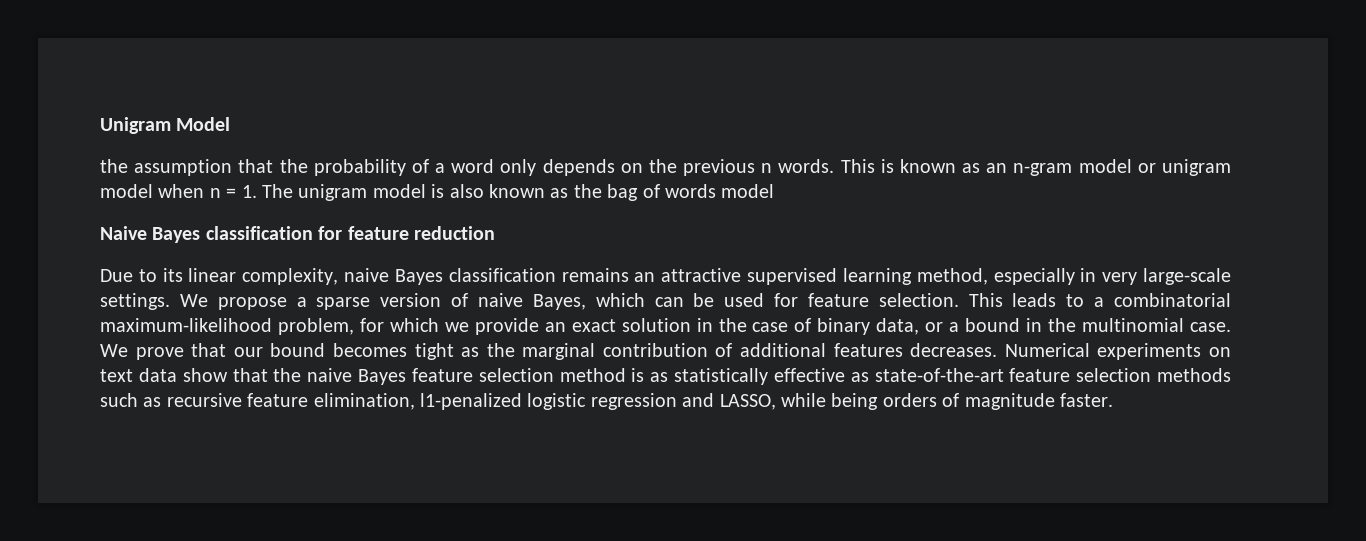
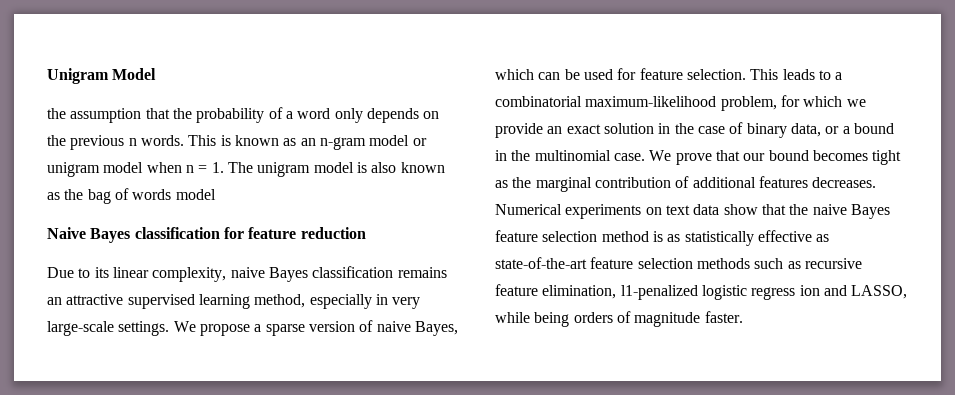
- Numerical experiments on text data show that the naive Bayes feature selection method is as statistically effective as state-of-the-art feature selection methods such as recursive feature elimination, l1-penalized logistic regression and LASSO, while being orders of magnitude faster.
+ Numerical experiments on text data show that the naive Bayes feature selection method is as statistically effective as state-of-the-art feature selection methods such as recursive feature elimination, l1-penalized logistic regress ion and LASSO, while being orders of magnitude faster.

